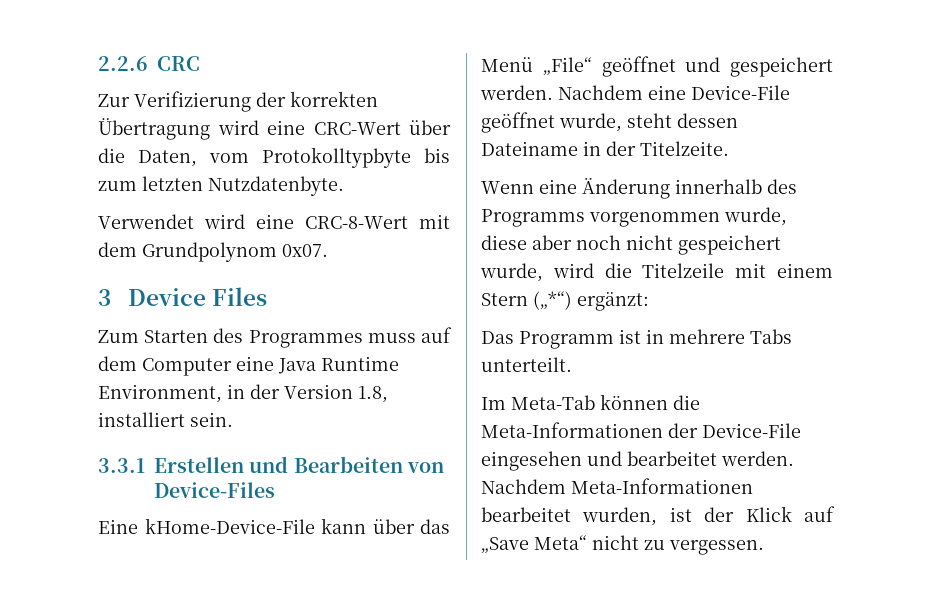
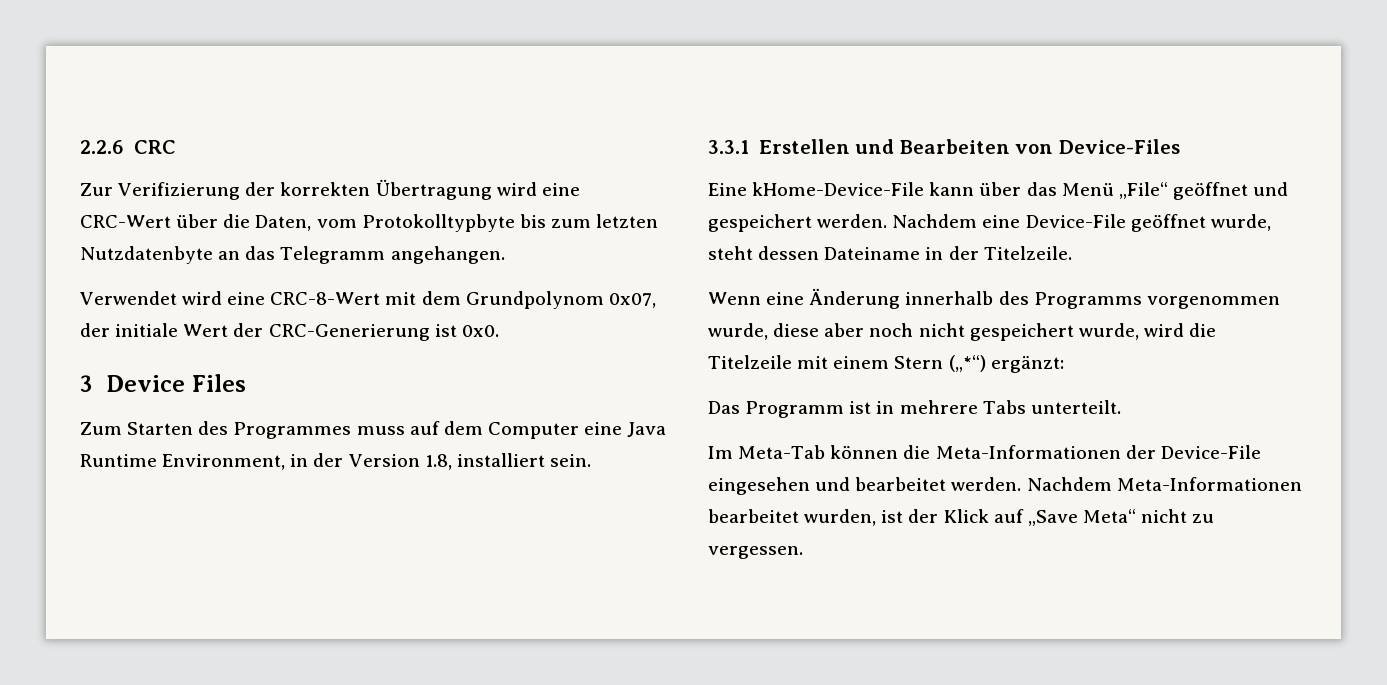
- Zur Verifizierung der korrekten Übertragung wird eine CRC-Wert über die Daten, vom Protokolltypbyte bis zum letzten Nutzdatenbyte.
+ Zur Verifizierung der korrekten Übertragung wird eine CRC-Wert über die Daten, vom Protokolltypbyte bis zum letzten Nutzdatenbyte an das Telegramm angehangen.
- Verwendet wird eine CRC-8-Wert mit dem Grundpolynom 0x07.
+ Verwendet wird eine CRC-8-Wert mit dem Grundpolynom 0x07, der initiale Wert der CRC-Generierung ist 0x0.
- Nachdem eine Device-File geöffnet wurde, steht dessen Dateiname in der Titelzeite.
+ Nachdem eine Device-File geöffnet wurde, steht dessen Dateiname in der Titelzeile.

